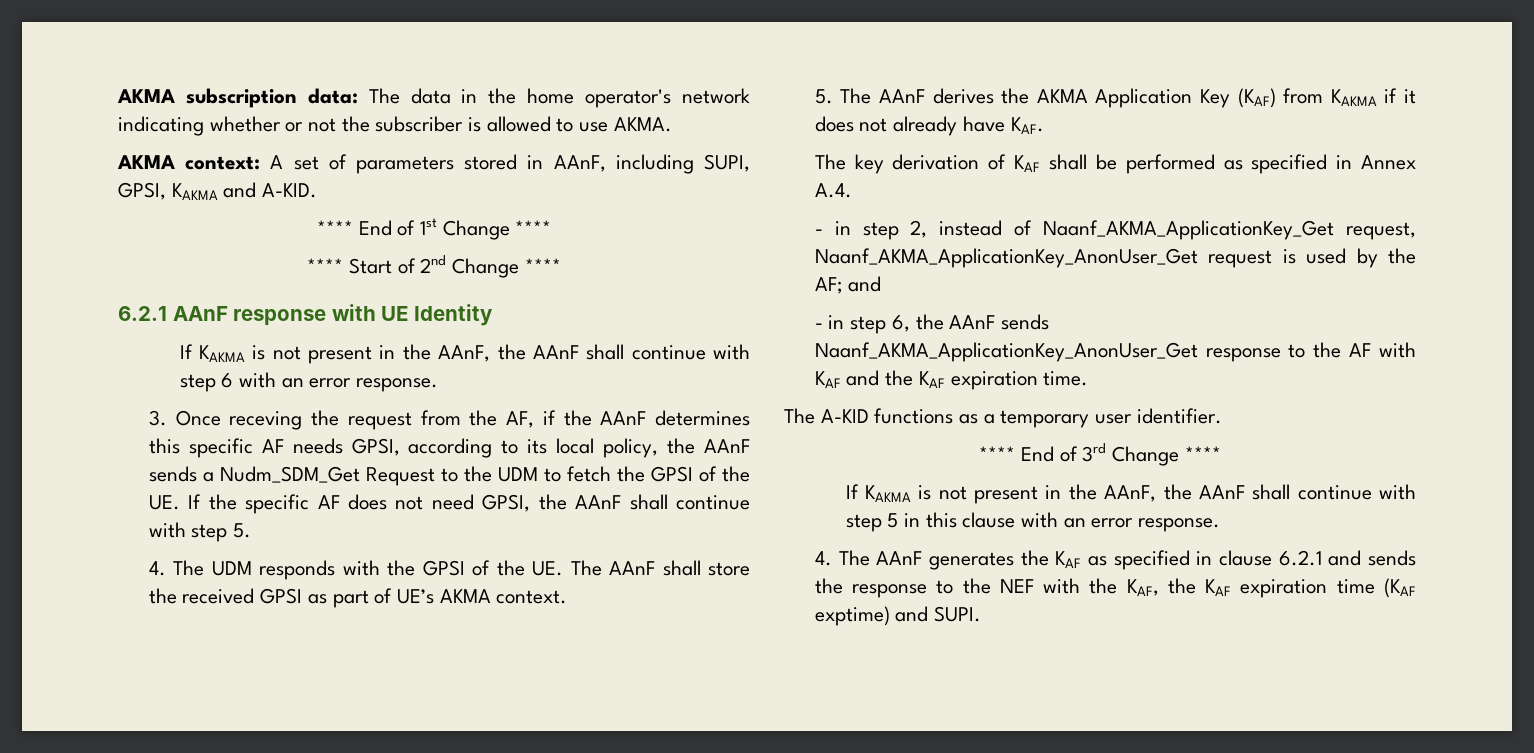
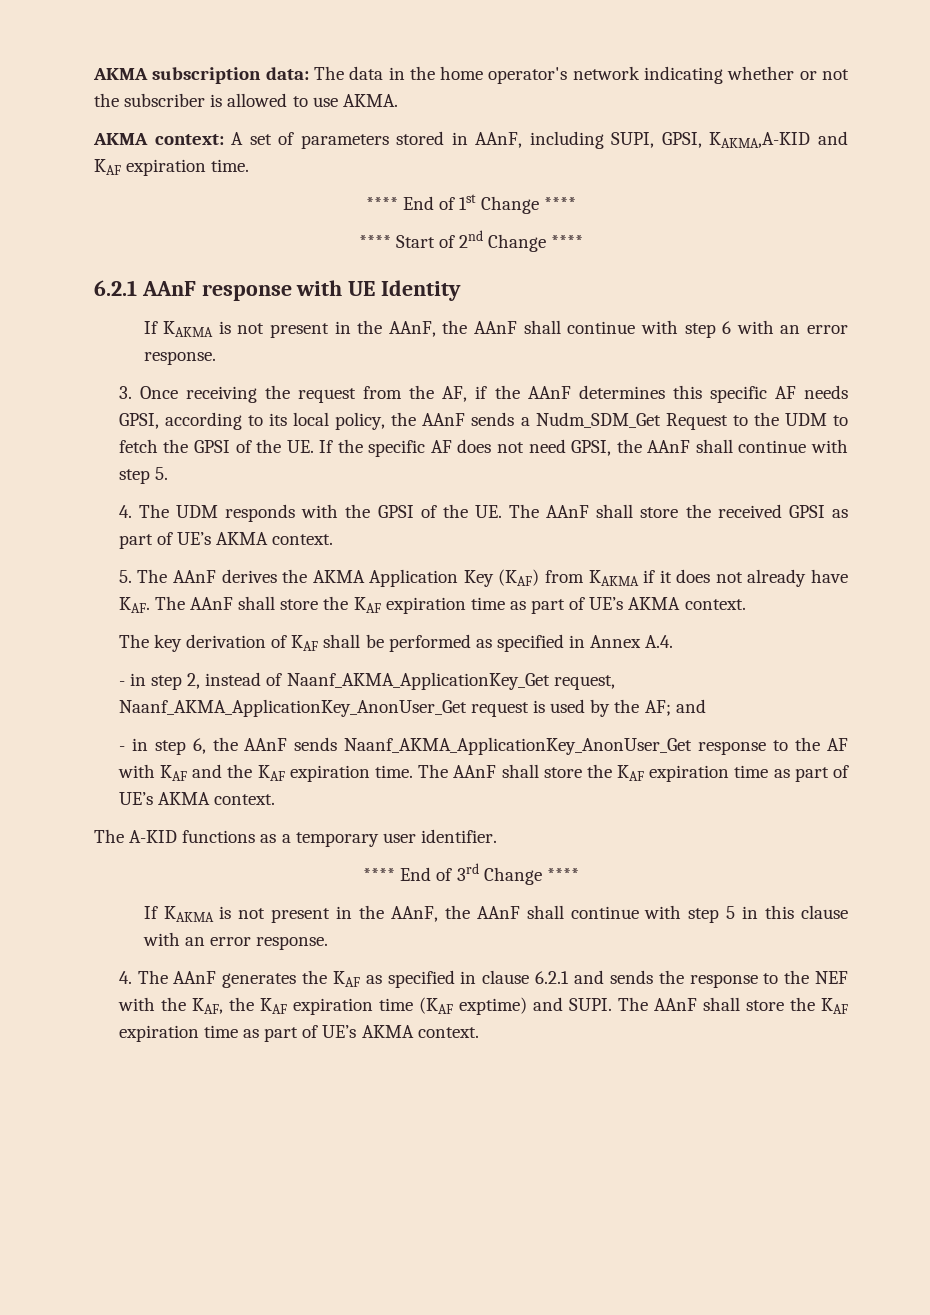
- AKMA context: A set of parameters stored in AAnF, including SUPI, GPSI, KAKMA and A-KID.
+ AKMA context: A set of parameters stored in AAnF, including SUPI, GPSI, KAKMA,A-KID and KAF expiration time.
- 3. Once receving the request from the AF, if the AAnF determines this specific AF needs GPSI, according to its local policy, the AAnF sends a Nudm_SDM_Get Request to the UDM to fetch the GPSI of the UE. If the specific AF does not need GPSI, the AAnF shall continue with step 5.
+ 3. Once receiving the request from the AF, if the AAnF determines this specific AF needs GPSI, according to its local policy, the AAnF sends a Nudm_SDM_Get Request to the UDM to fetch the GPSI of the UE. If the specific AF does not need GPSI, the AAnF shall continue with step 5.
- 5. The AAnF derives the AKMA Application Key (KAF) from KAKMA if it does not already have KAF.
+ 5. The AAnF derives the AKMA Application Key (KAF) from KAKMA if it does not already have KAF. The AAnF shall store the KAF expiration time as part of UE’s AKMA context.
- - in step 6, the AAnF sends Naanf_AKMA_ApplicationKey_AnonUser_Get response to the AF with KAF and the KAF expiration time.
+ - in step 6, the AAnF sends Naanf_AKMA_ApplicationKey_AnonUser_Get response to the AF with KAF and the KAF expiration time. The AAnF shall store the KAF expiration time as part of UE’s AKMA context.
- 4. The AAnF generates the KAF as specified in clause 6.2.1 and sends the response to the NEF with the KAF, the KAF expiration time (KAF exptime) and SUPI.
+ 4. The AAnF generates the KAF as specified in clause 6.2.1 and sends the response to the NEF with the KAF, the KAF expiration time (KAF exptime) and SUPI. The AAnF shall store the KAF expiration time as part of UE’s AKMA context.

